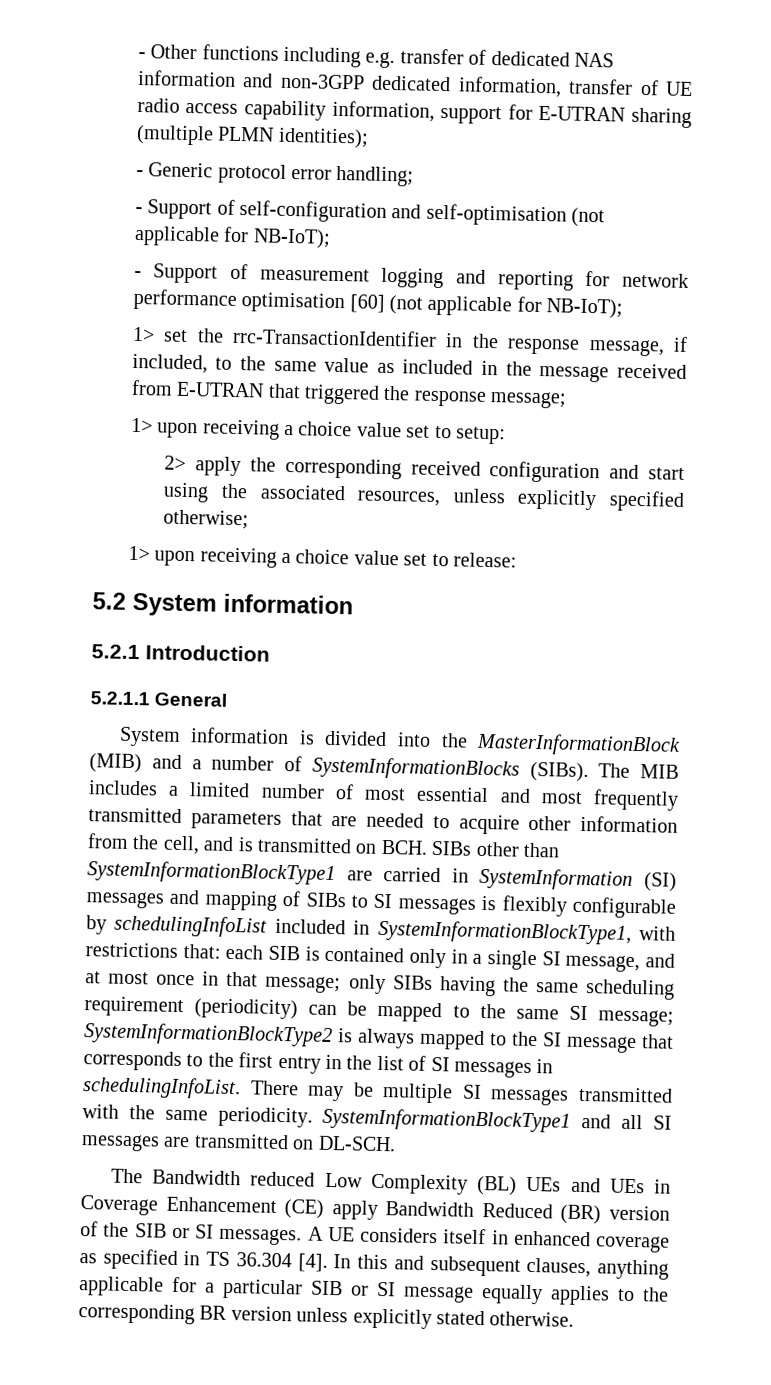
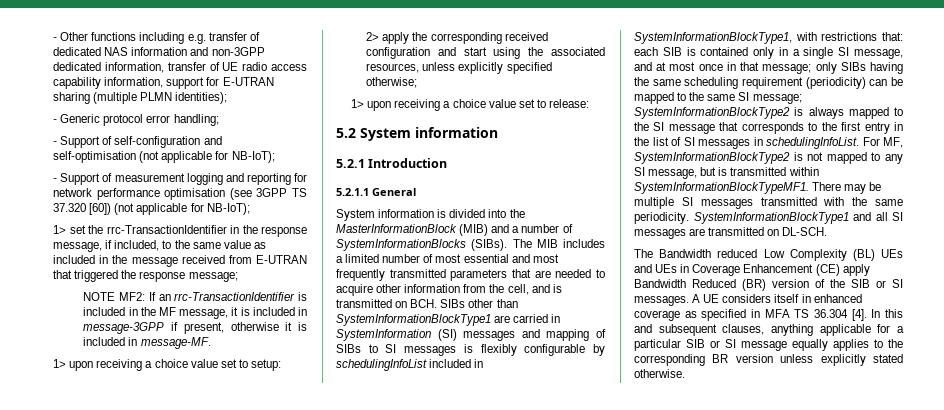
- - Support of measurement logging and reporting for network performance optimisation [60] (not applicable for NB-IoT);
+ - Support of measurement logging and reporting for network performance optimisation (see 3GPP TS 37.320 [60]) (not applicable for NB-IoT);
+ NOTE MF2: If an rrc-TransactionIdentifier is included in the MF message, it is included in message-3GPP if present, otherwise it is included in message-MF.
+ For MF, SystemInformationBlockType2 is not mapped to any SI message, but is transmitted within SystemInformationBlockTypeMF1.
- A UE considers itself in enhanced coverage as specified in TS 36.304 [4].
+ A UE considers itself in enhanced coverage as specified in MFA TS 36.304 [4].

